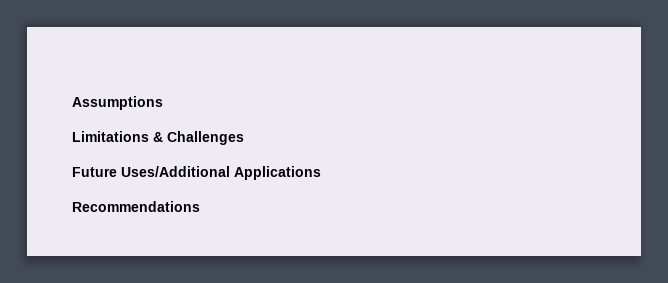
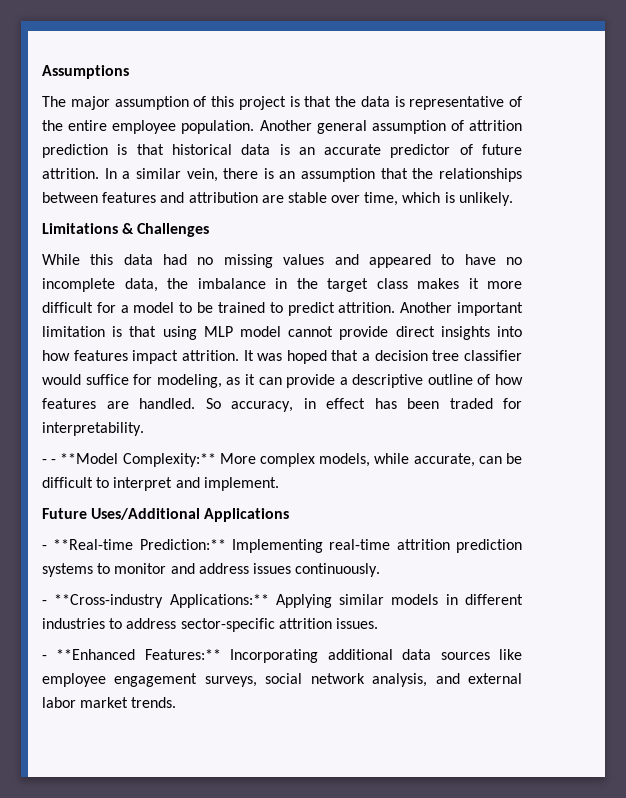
+ The major assumption of this project is that the data is representative of the entire employee population. Another general assumption of attrition prediction is that historical data is an accurate predictor of future attrition. In a similar vein, there is an assumption that the relationships between features and attribution are stable over time, which is unlikely.
  Limitations & Challenges
+ While this data had no missing values and appeared to have no incomplete data, the imbalance in the target class makes it more difficult for a model to be trained to predict attrition. Another important limitation is that using MLP model cannot provide direct insights into how features impact attrition. It was hoped that a decision tree classifier would suffice for modeling, as it can provide a descriptive outline of how features are handled. So accuracy, in effect has been traded for interpretability.
+ - - **Model Complexity:** More complex models, while accurate, can be difficult to interpret and implement.
  Future Uses/Additional Applications
- Recommendations
+ - **Real-time Prediction:** Implementing real-time attrition prediction systems to monitor and address issues continuously.
+ - **Cross-industry Applications:** Applying similar models in different industries to address sector-specific attrition issues.
+ - **Enhanced Features:** Incorporating additional data sources like employee engagement surveys, social network analysis, and external labor market trends.

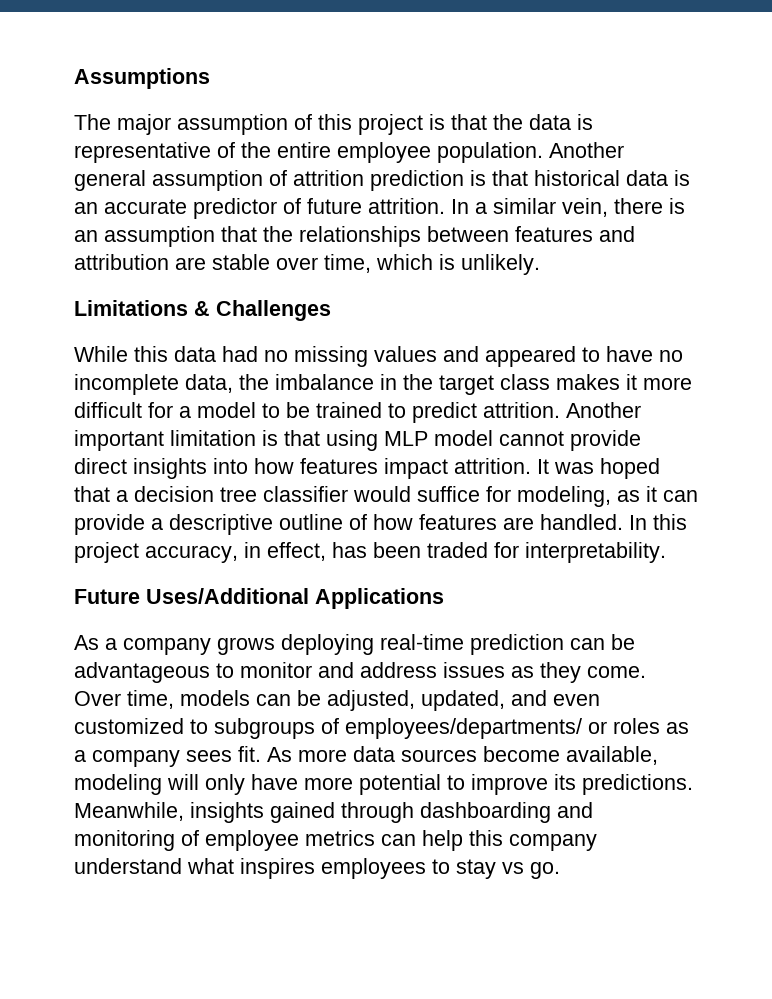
- So accuracy, in effect has been traded for interpretability.
+ In this project accuracy, in effect, has been traded for interpretability.
- - - **Model Complexity:** More complex models, while accurate, can be difficult to interpret and implement.
  Future Uses/Additional Applications
- - **Real-time Prediction:** Implementing real-time attrition prediction systems to monitor and address issues continuously.
- - **Cross-industry Applications:** Applying similar models in different industries to address sector-specific attrition issues.
- - **Enhanced Features:** Incorporating additional data sources like employee engagement surveys, social network analysis, and external labor market trends.
+ As a company grows deploying real-time prediction can be advantageous to monitor and address issues as they come. Over time, models can be adjusted, updated, and even customized to subgroups of employees/departments/ or roles as a company sees fit. As more data sources become available, modeling will only have more potential to improve its predictions. Meanwhile, insights gained through dashboarding and monitoring of employee metrics can help this company understand what inspires employees to stay vs go.

